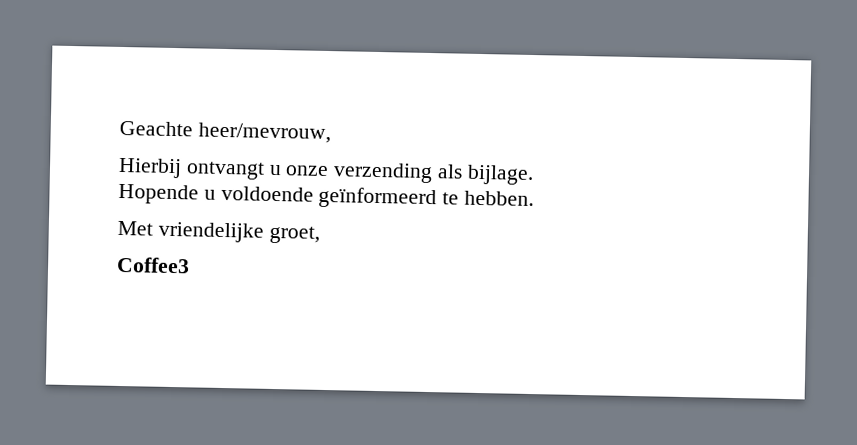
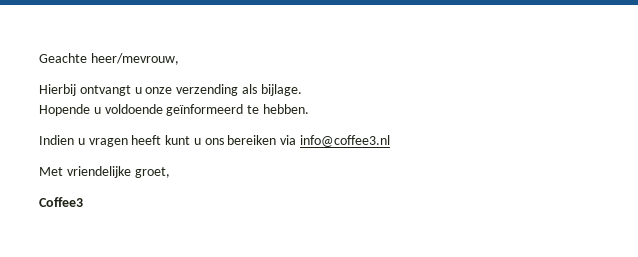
+ Indien u vragen heeft kunt u ons bereiken via info@coffee3.nl

